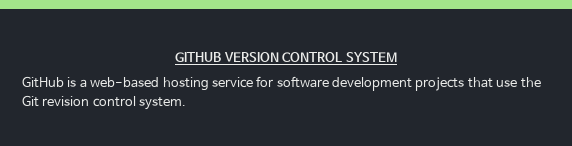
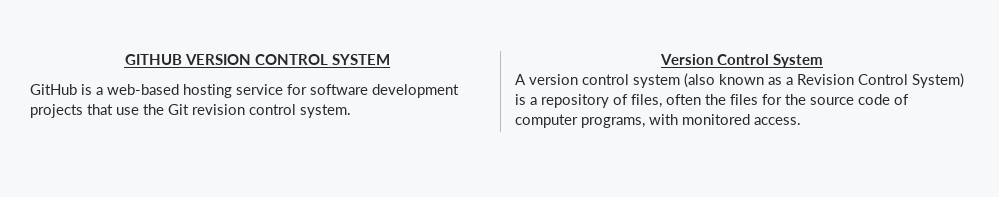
+ Version Control System
+ A version control system (also known as a Revision Control System) is a repository of files, often the files for the source code of computer programs, with monitored access.

